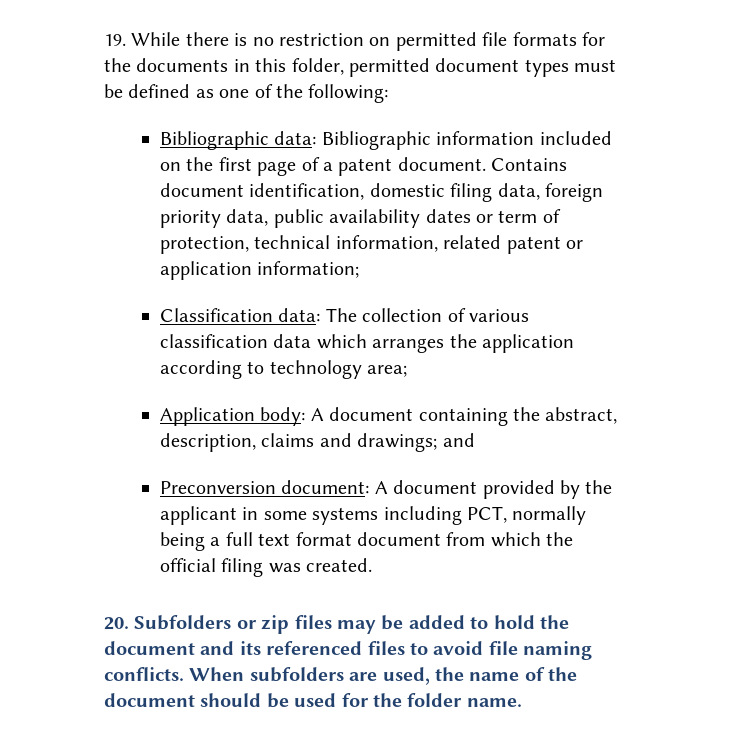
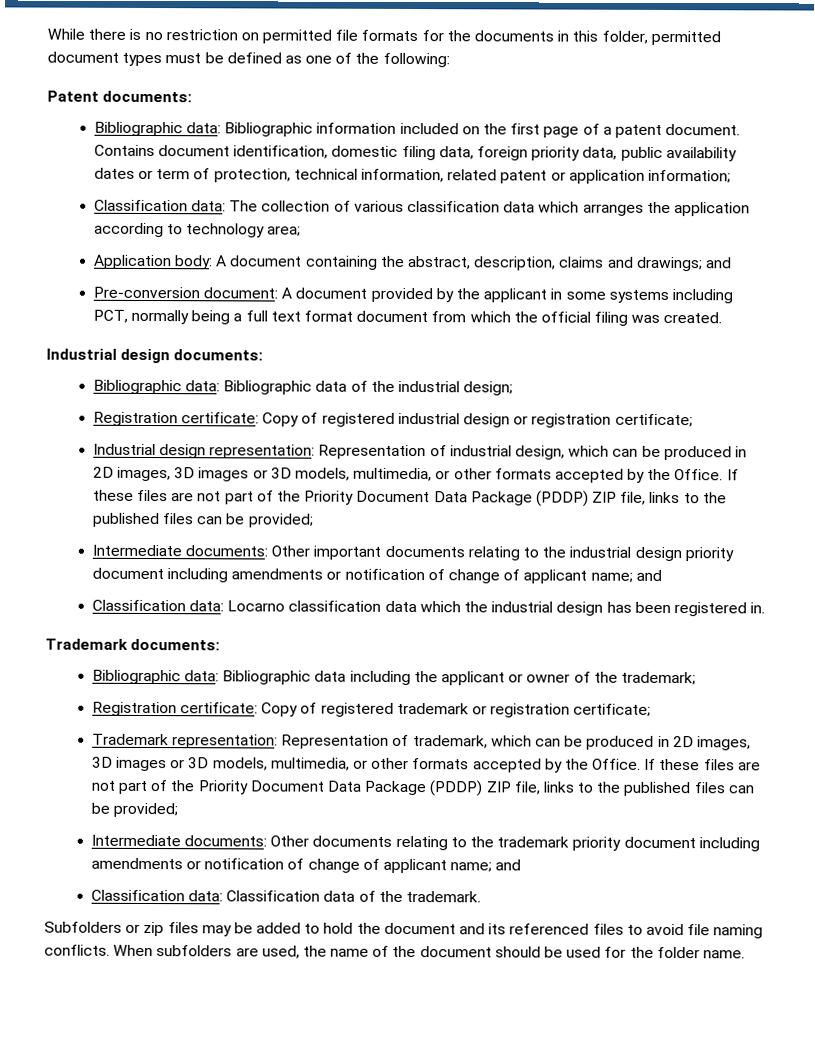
- 19. While there is no restriction on permitted file formats for the documents in this folder, permitted document types must be defined as one of the following:
+ While there is no restriction on permitted file formats for the documents in this folder, permitted document types must be defined as one of the following:
+ Patent documents:
- Preconversion document: A document provided by the applicant in some systems including PCT, normally being a full text format document from which the official filing was created.
+ Pre-conversion document: A document provided by the applicant in some systems including PCT, normally being a full text format document from which the official filing was created.
- 20. Subfolders or zip files may be added to hold the document and its referenced files to avoid file naming conflicts.
+ Industrial design documents:
+ Bibliographic data: Bibliographic data of the industrial design;
+ Registration certificate: Copy of registered industrial design or registration certificate;
+ Industrial design representation: Representation of industrial design, which can be produced in 2D images, 3D images or 3D models, multimedia, or other formats accepted by the Office. If these files are not part of the Priority Document Data Package (PDDP) ZIP file, links to the published files can be provided;
+ Intermediate documents: Other important documents relating to the industrial design priority document including amendments or notification of change of applicant name; and
+ Classification data: Locarno classification data which the industrial design has been registered in.
+ Trademark documents:
+ Bibliographic data: Bibliographic data including the applicant or owner of the trademark;
+ Registration certificate: Copy of registered trademark or registration certificate;
+ Trademark representation: Representation of trademark, which can be produced in 2D images, 3D images or 3D models, multimedia, or other formats accepted by the Office. If these files are not part of the Priority Document Data Package (PDDP) ZIP file, links to the published files can be provided;
+ Intermediate documents: Other documents relating to the trademark priority document including amendments or notification of change of applicant name; and
+ Classification data: Classification data of the trademark.
+ Subfolders or zip files may be added to hold the document and its referenced files to avoid file naming conflicts.

